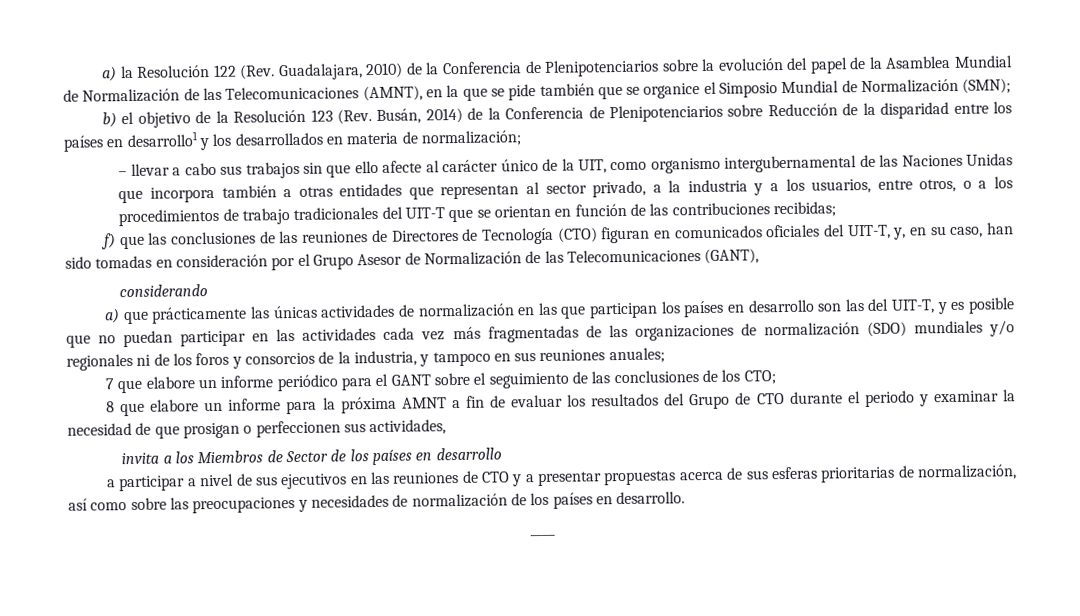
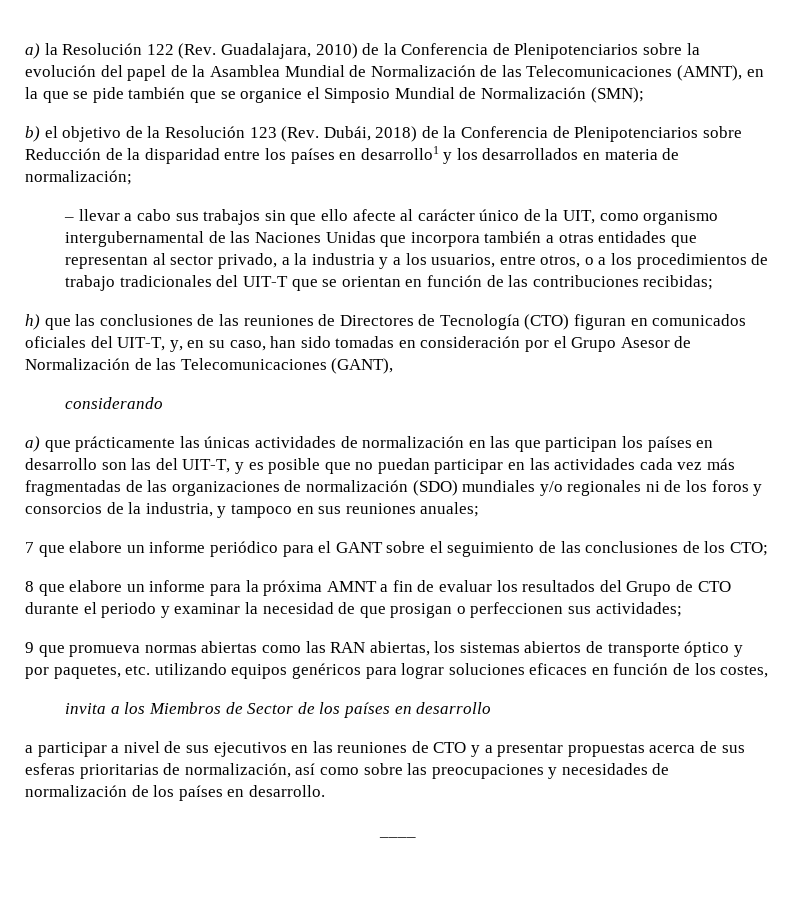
- b) el objetivo de la Resolución 123 (Rev. Busán, 2014) de la Conferencia de Plenipotenciarios sobre Reducción de la disparidad entre los países en desarrollo1 y los desarrollados en materia de normalización;
+ b) el objetivo de la Resolución 123 (Rev. Dubái, 2018) de la Conferencia de Plenipotenciarios sobre Reducción de la disparidad entre los países en desarrollo1 y los desarrollados en materia de normalización;
- f) que las conclusiones de las reuniones de Directores de Tecnología (CTO) figuran en comunicados oficiales del UIT-T, y, en su caso, han sido tomadas en consideración por el Grupo Asesor de Normalización de las Telecomunicaciones (GANT),
+ h) que las conclusiones de las reuniones de Directores de Tecnología (CTO) figuran en comunicados oficiales del UIT-T, y, en su caso, han sido tomadas en consideración por el Grupo Asesor de Normalización de las Telecomunicaciones (GANT),
- 8 que elabore un informe para la próxima AMNT a fin de evaluar los resultados del Grupo de CTO durante el periodo y examinar la necesidad de que prosigan o perfeccionen sus actividades,
+ 8 que elabore un informe para la próxima AMNT a fin de evaluar los resultados del Grupo de CTO durante el periodo y examinar la necesidad de que prosigan o perfeccionen sus actividades;
+ 9 que promueva normas abiertas como las RAN abiertas, los sistemas abiertos de transporte óptico y por paquetes, etc. utilizando equipos genéricos para lograr soluciones eficaces en función de los costes,

